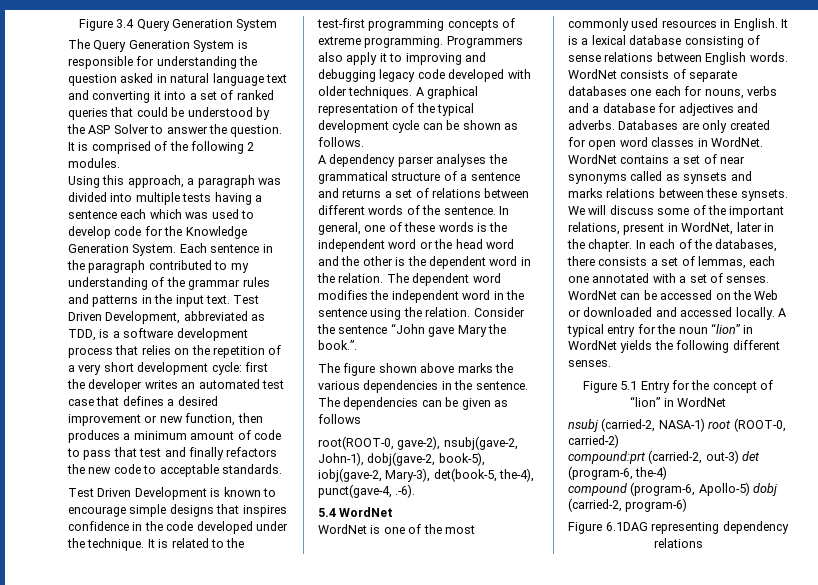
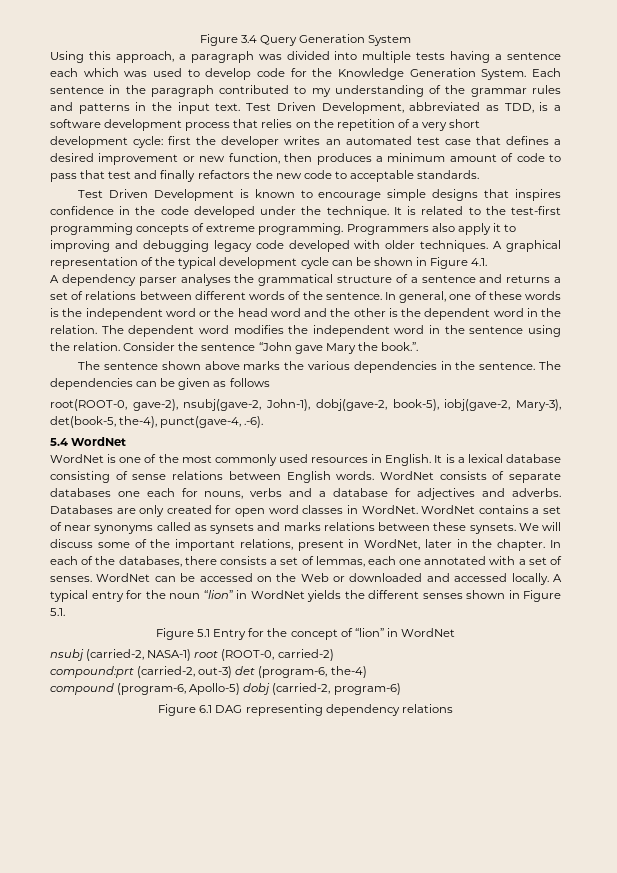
- The Query Generation System is responsible for understanding the question asked in natural language text and converting it into a set of ranked queries that could be understood by the ASP Solver to answer the question. It is comprised of the following 2 modules.
- A graphical representation of the typical development cycle can be shown as follows.
+ A graphical representation of the typical development cycle can be shown in Figure 4.1.
- The figure shown above marks the various dependencies in the sentence.
+ The sentence shown above marks the various dependencies in the sentence.
- A typical entry for the noun “lion” in WordNet yields the following different senses.
+ A typical entry for the noun “lion” in WordNet yields the different senses shown in Figure 5.1.
- Figure 6.1DAG representing dependency relations
+ Figure 6.1 DAG representing dependency relations

